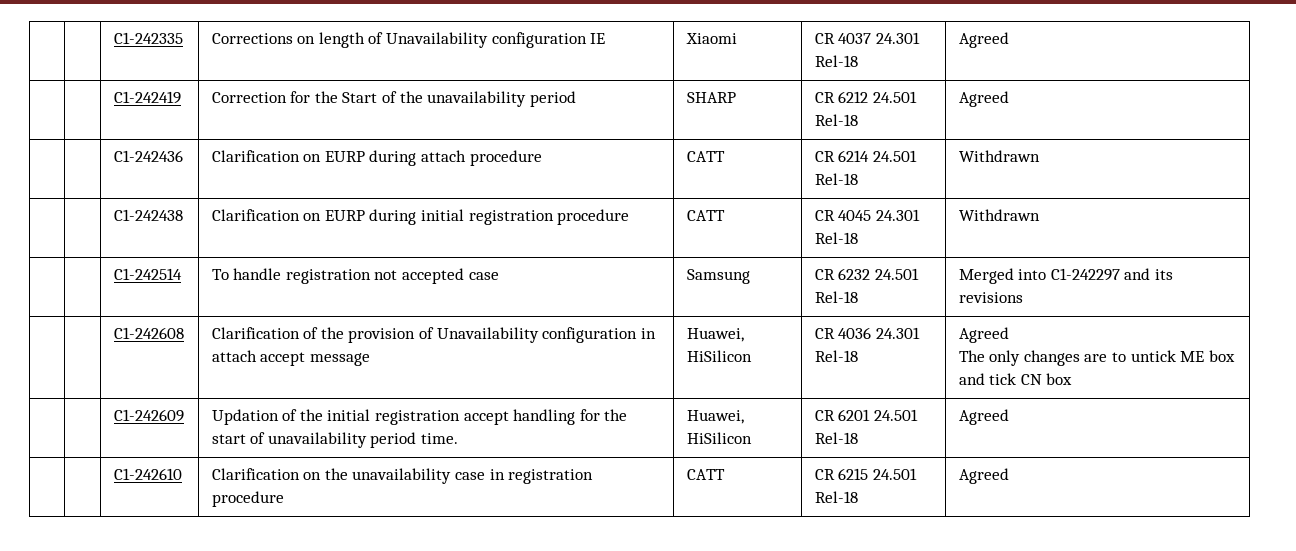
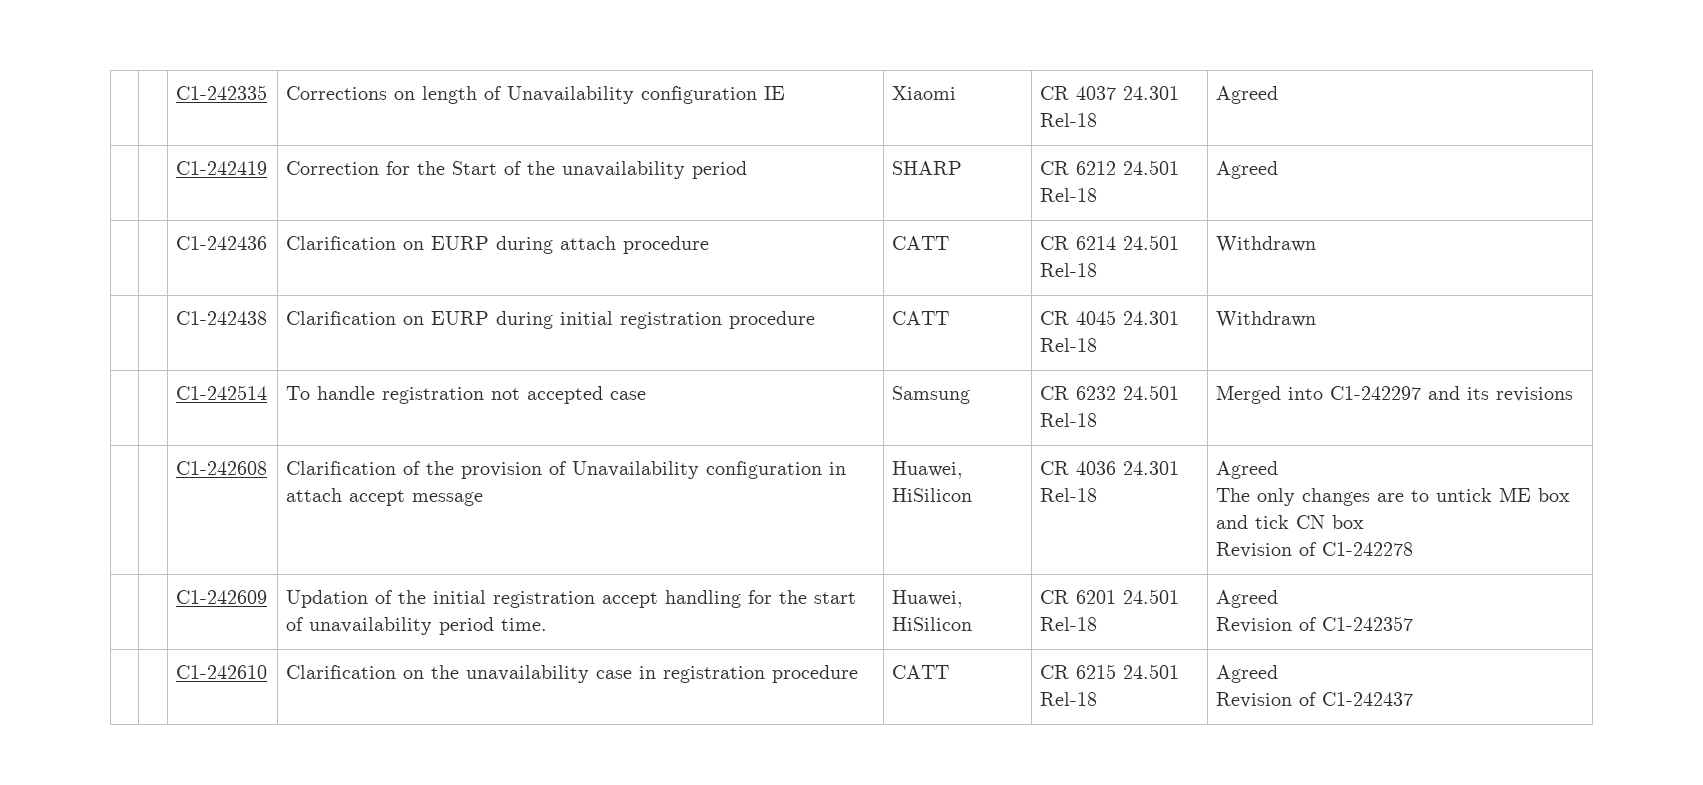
  | | C1-242608 | Clarification of the provision of Unavailability configuration in attach accept message | Huawei, HiSilicon | CR 4036 24.301 Rel-18 | Agreed
  The only changes are to untick ME box and tick CN box
+ Revision of C1-242278
  | | C1-242609 | Updation of the initial registration accept handling for the start of unavailability period time. | Huawei, HiSilicon | CR 6201 24.501 Rel-18 | Agreed
+ Revision of C1-242357
  | | C1-242610 | Clarification on the unavailability case in registration procedure | CATT | CR 6215 24.501 Rel-18 | Agreed
+ Revision of C1-242437

